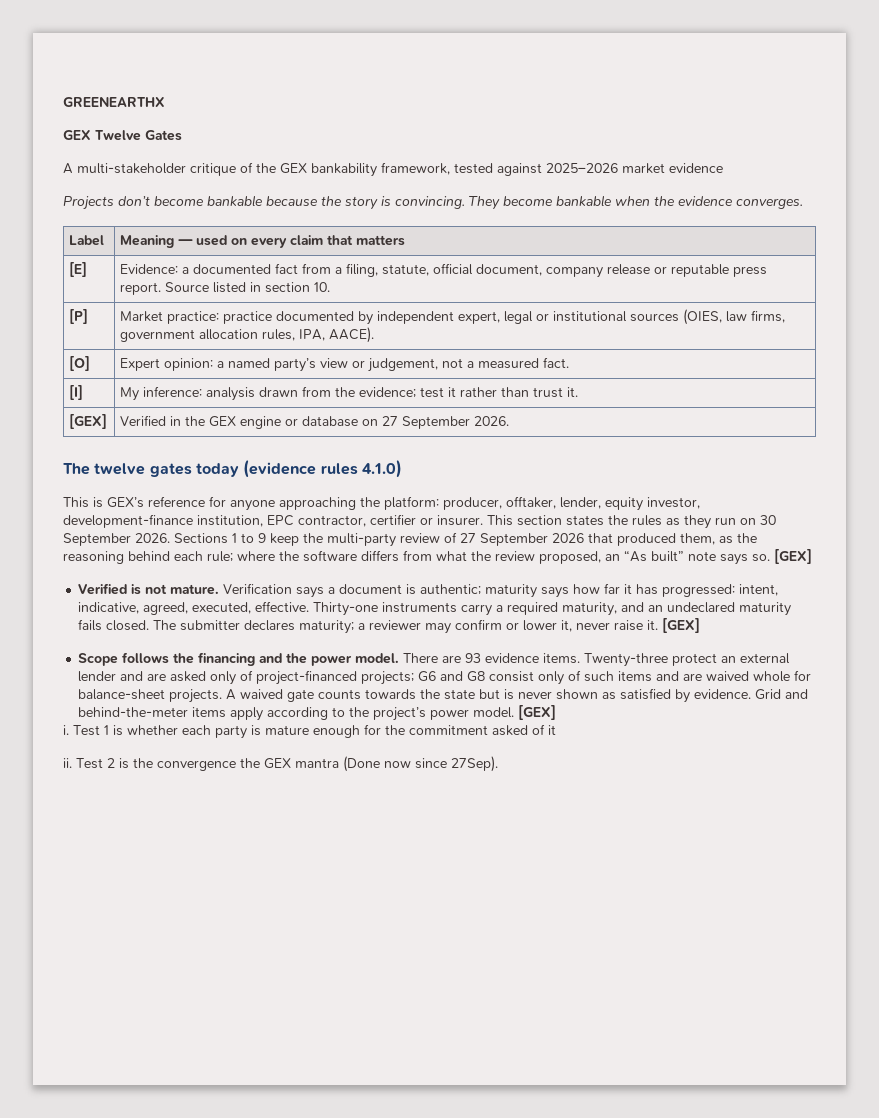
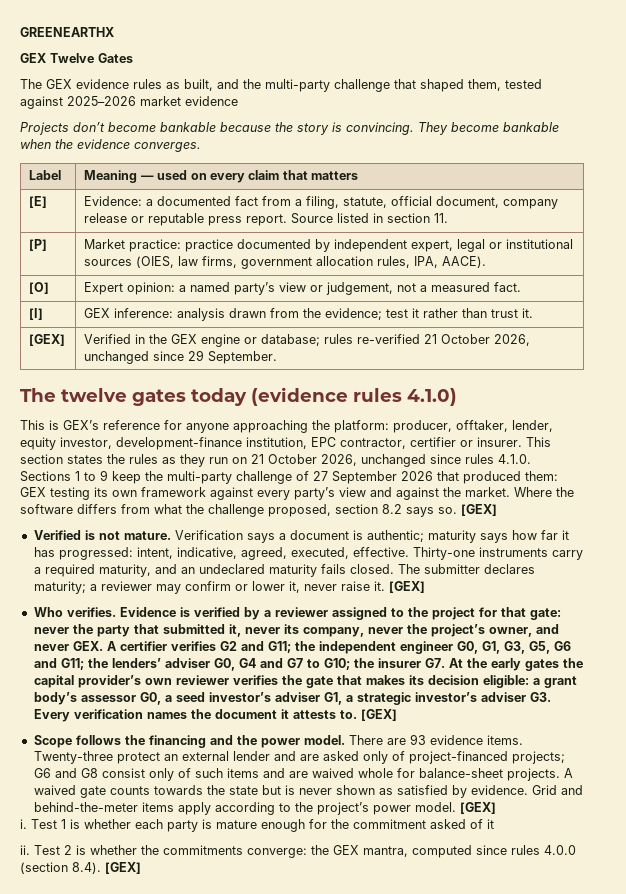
- A multi-stakeholder critique of the GEX bankability framework, tested against 2025–2026 market evidence
+ The GEX evidence rules as built, and the multi-party challenge that shaped them, tested against 2025–2026 market evidence
- [E] | Evidence: a documented fact from a filing, statute, official document, company release or reputable press report. Source listed in section 10.
+ [E] | Evidence: a documented fact from a filing, statute, official document, company release or reputable press report. Source listed in section 11.
- [I] | My inference: analysis drawn from the evidence; test it rather than trust it.
+ [I] | GEX inference: analysis drawn from the evidence; test it rather than trust it.
- [GEX] | Verified in the GEX engine or database on 27 September 2026.
+ [GEX] | Verified in the GEX engine or database; rules re-verified 21 October 2026, unchanged since 29 September.
- This section states the rules as they run on 30 September 2026. Sections 1 to 9 keep the multi-party review of 27 September 2026 that produced them, as the reasoning behind each rule; where the software differs from what the review proposed, an “As built” note says so.
+ This section states the rules as they run on 21 October 2026, unchanged since rules 4.1.0. Sections 1 to 9 keep the multi-party challenge of 27 September 2026 that produced them: GEX testing its own framework against every party’s view and against the market. Where the software differs from what the challenge proposed, section 8.2 says so.
+ Who verifies. Evidence is verified by a reviewer assigned to the project for that gate: never the party that submitted it, never its company, never the project’s owner, and never GEX. A certifier verifies G2 and G11; the independent engineer G0, G1, G3, G5, G6 and G11; the lenders’ adviser G0, G4 and G7 to G10; the insurer G7. At the early gates the capital provider’s own reviewer verifies the gate that makes its decision eligible: a grant body’s assessor G0, a seed investor’s adviser G1, a strategic investor’s adviser G3. Every verification names the document it attests to. [GEX]
- Test 2 is the convergence the GEX mantra (Done now since 27Sep).
+ Test 2 is whether the commitments converge: the GEX mantra, computed since rules 4.0.0 (section 8.4). [GEX]

